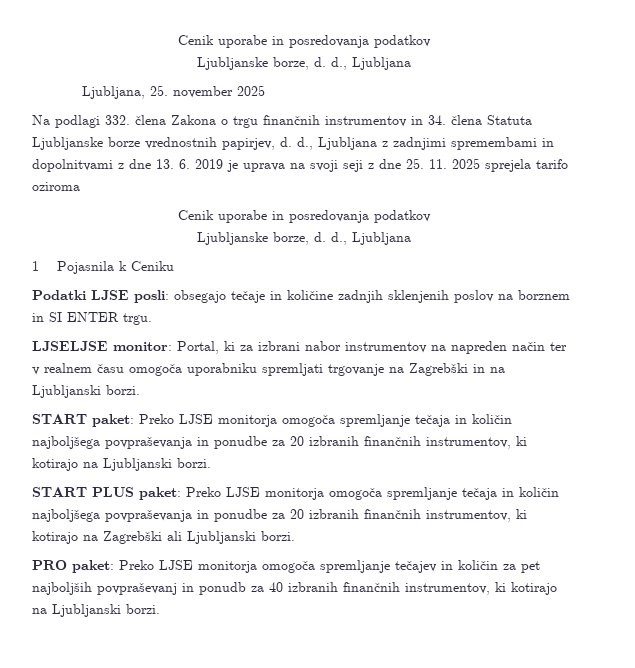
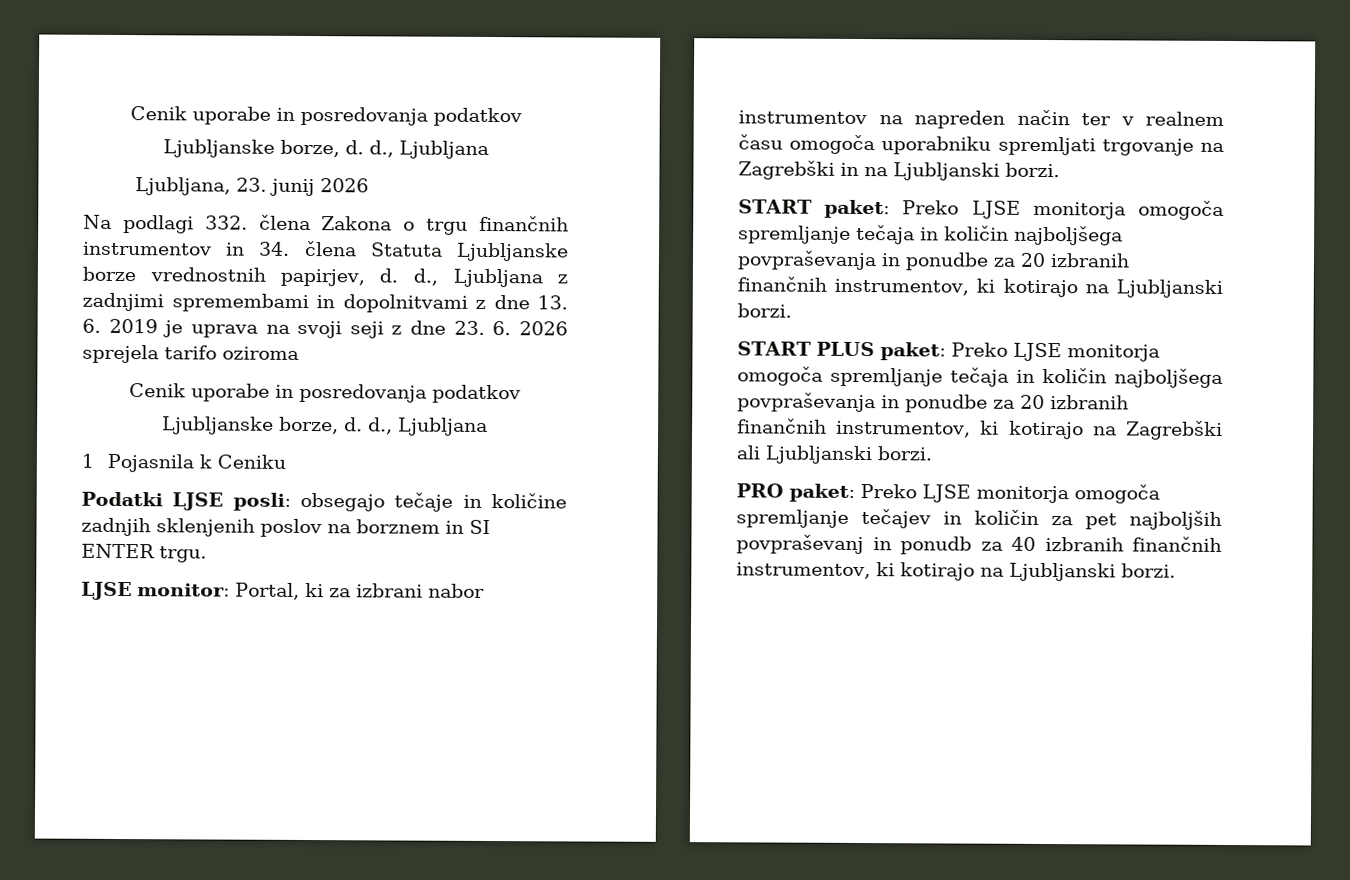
- Ljubljana, 25. november 2025
+ Ljubljana, 23. junij 2026
- Na podlagi 332. člena Zakona o trgu finančnih instrumentov in 34. člena Statuta Ljubljanske borze vrednostnih papirjev, d. d., Ljubljana z zadnjimi spremembami in dopolnitvami z dne 13. 6. 2019 je uprava na svoji seji z dne 25. 11. 2025 sprejela tarifo oziroma
+ Na podlagi 332. člena Zakona o trgu finančnih instrumentov in 34. člena Statuta Ljubljanske borze vrednostnih papirjev, d. d., Ljubljana z zadnjimi spremembami in dopolnitvami z dne 13. 6. 2019 je uprava na svoji seji z dne 23. 6. 2026 sprejela tarifo oziroma
- LJSELJSE monitor: Portal, ki za izbrani nabor instrumentov na napreden način ter v realnem času omogoča uporabniku spremljati trgovanje na Zagrebški in na Ljubljanski borzi.
+ LJSE monitor: Portal, ki za izbrani nabor instrumentov na napreden način ter v realnem času omogoča uporabniku spremljati trgovanje na Zagrebški in na Ljubljanski borzi.

